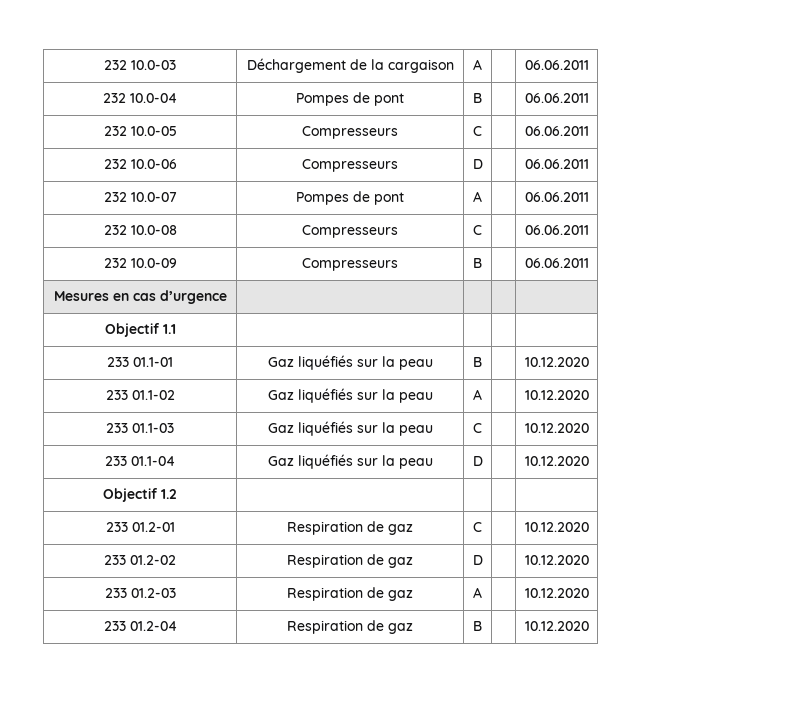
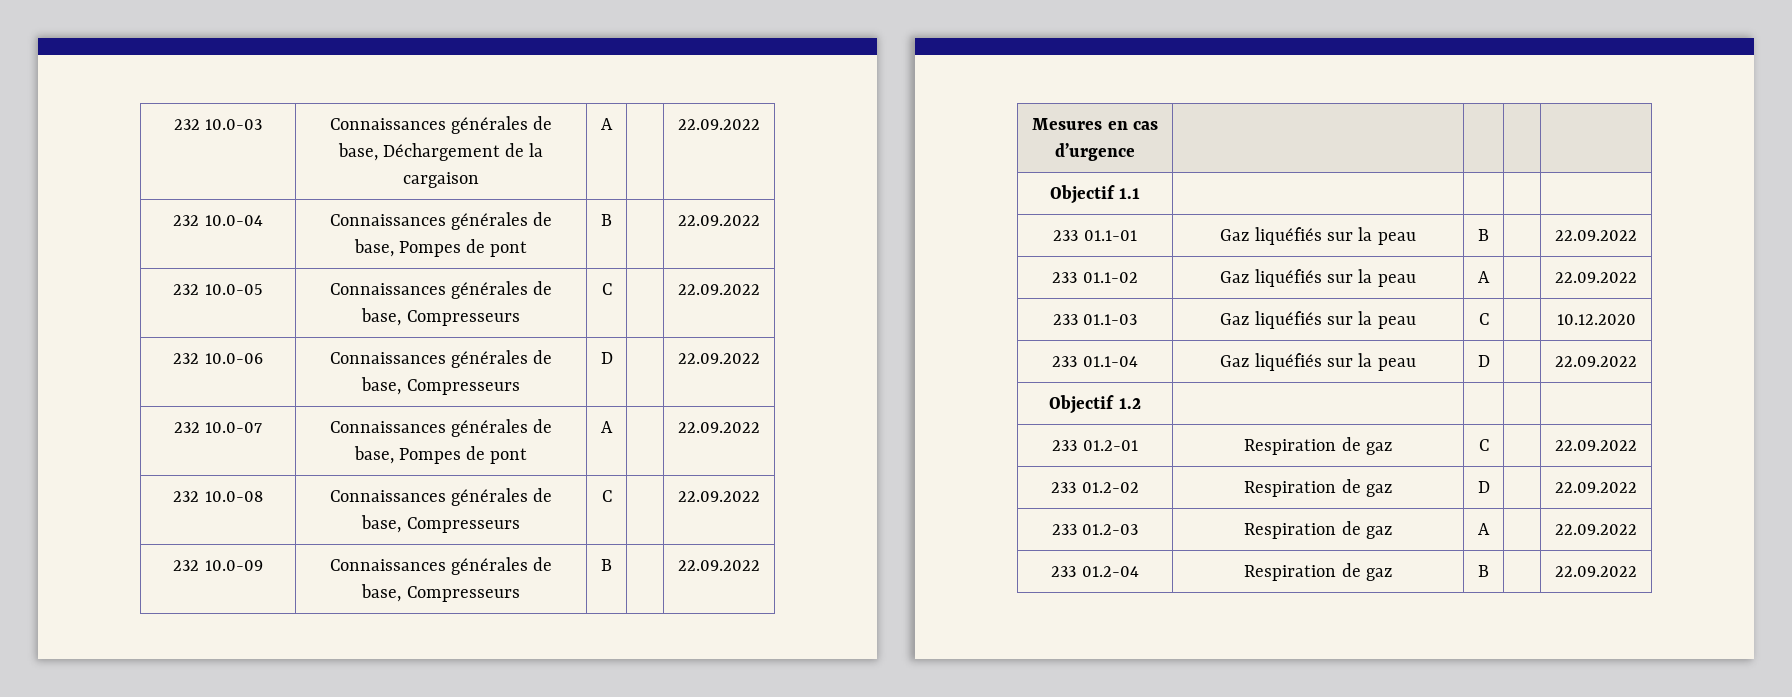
- 232 10.0-03 | Déchargement de la cargaison | A | | 06.06.2011
+ 232 10.0-03 | Connaissances générales de base, Déchargement de la cargaison | A | | 22.09.2022
- 232 10.0-04 | Pompes de pont | B | | 06.06.2011
+ 232 10.0-04 | Connaissances générales de base, Pompes de pont | B | | 22.09.2022
- 232 10.0-05 | Compresseurs | C | | 06.06.2011
+ 232 10.0-05 | Connaissances générales de base, Compresseurs | C | | 22.09.2022
- 232 10.0-06 | Compresseurs | D | | 06.06.2011
+ 232 10.0-06 | Connaissances générales de base, Compresseurs | D | | 22.09.2022
- 232 10.0-07 | Pompes de pont | A | | 06.06.2011
+ 232 10.0-07 | Connaissances générales de base, Pompes de pont | A | | 22.09.2022
- 232 10.0-08 | Compresseurs | C | | 06.06.2011
+ 232 10.0-08 | Connaissances générales de base, Compresseurs | C | | 22.09.2022
- 232 10.0-09 | Compresseurs | B | | 06.06.2011
+ 232 10.0-09 | Connaissances générales de base, Compresseurs | B | | 22.09.2022
- 233 01.1-01 | Gaz liquéfiés sur la peau | B | | 10.12.2020
+ 233 01.1-01 | Gaz liquéfiés sur la peau | B | | 22.09.2022
- 233 01.1-02 | Gaz liquéfiés sur la peau | A | | 10.12.2020
+ 233 01.1-02 | Gaz liquéfiés sur la peau | A | | 22.09.2022
- 233 01.1-04 | Gaz liquéfiés sur la peau | D | | 10.12.2020
+ 233 01.1-04 | Gaz liquéfiés sur la peau | D | | 22.09.2022
- 233 01.2-01 | Respiration de gaz | C | | 10.12.2020
+ 233 01.2-01 | Respiration de gaz | C | | 22.09.2022
- 233 01.2-02 | Respiration de gaz | D | | 10.12.2020
+ 233 01.2-02 | Respiration de gaz | D | | 22.09.2022
- 233 01.2-03 | Respiration de gaz | A | | 10.12.2020
+ 233 01.2-03 | Respiration de gaz | A | | 22.09.2022
- 233 01.2-04 | Respiration de gaz | B | | 10.12.2020
+ 233 01.2-04 | Respiration de gaz | B | | 22.09.2022

